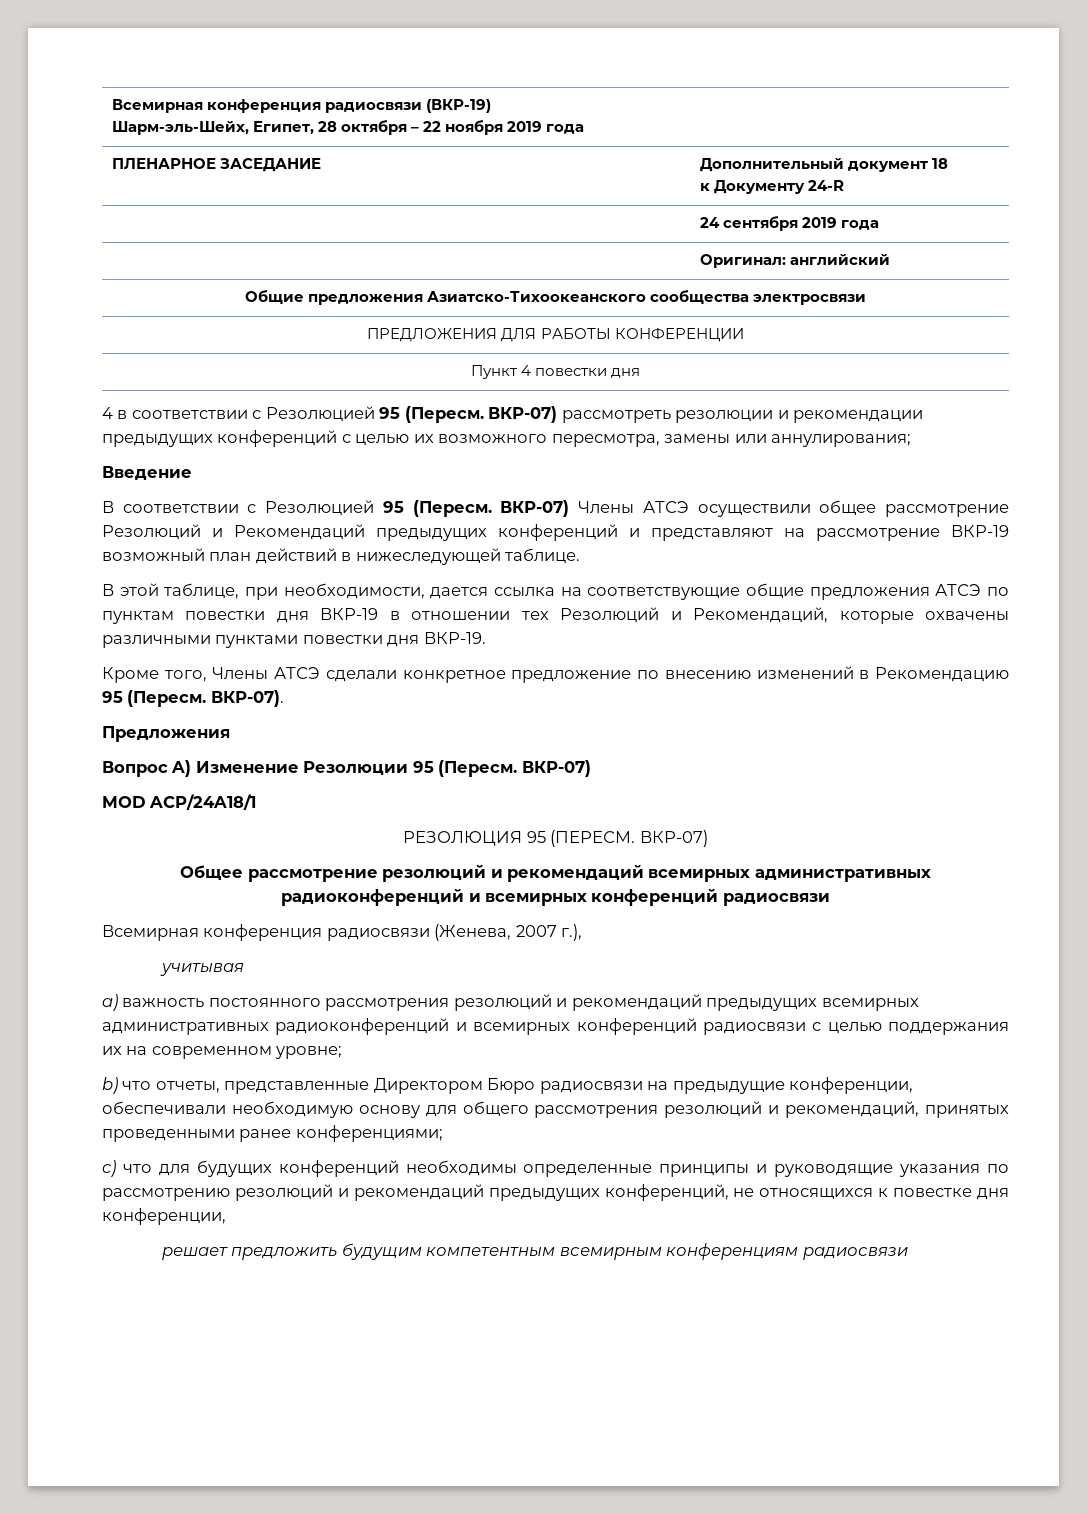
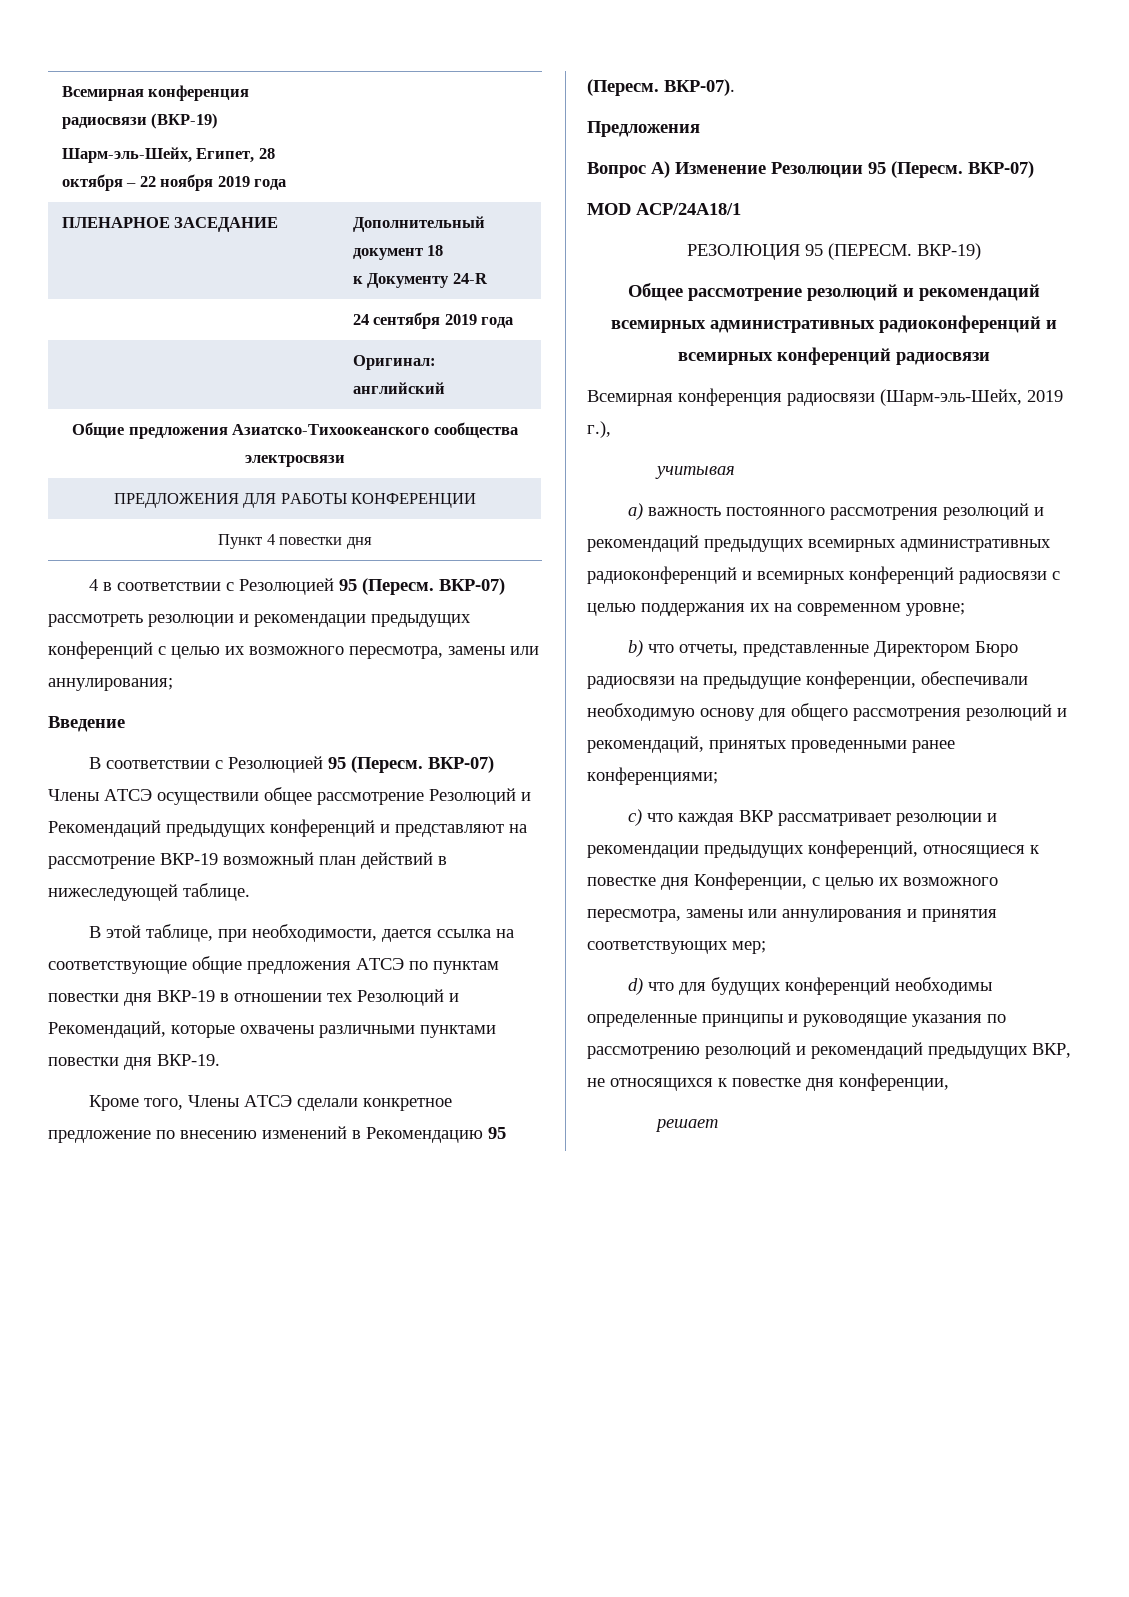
- РЕЗОЛЮЦИЯ 95 (ПЕРЕСМ. ВКР-07)
+ РЕЗОЛЮЦИЯ 95 (ПЕРЕСМ. ВКР-19)
- Всемирная конференция радиосвязи (Женева, 2007 г.),
+ Всемирная конференция радиосвязи (Шарм-эль-Шейх, 2019 г.),
- c) что для будущих конференций необходимы определенные принципы и руководящие указания по рассмотрению резолюций и рекомендаций предыдущих конференций, не относящихся к повестке дня конференции,
+ c) что каждая ВКР рассматривает резолюции и рекомендации предыдущих конференций, относящиеся к повестке дня Конференции, с целью их возможного пересмотра, замены или аннулирования и принятия соответствующих мер;
+ d) что для будущих конференций необходимы определенные принципы и руководящие указания по рассмотрению резолюций и рекомендаций предыдущих ВКР, не относящихся к повестке дня конференции,
- решает предложить будущим компетентным всемирным конференциям радиосвязи
+ решает

